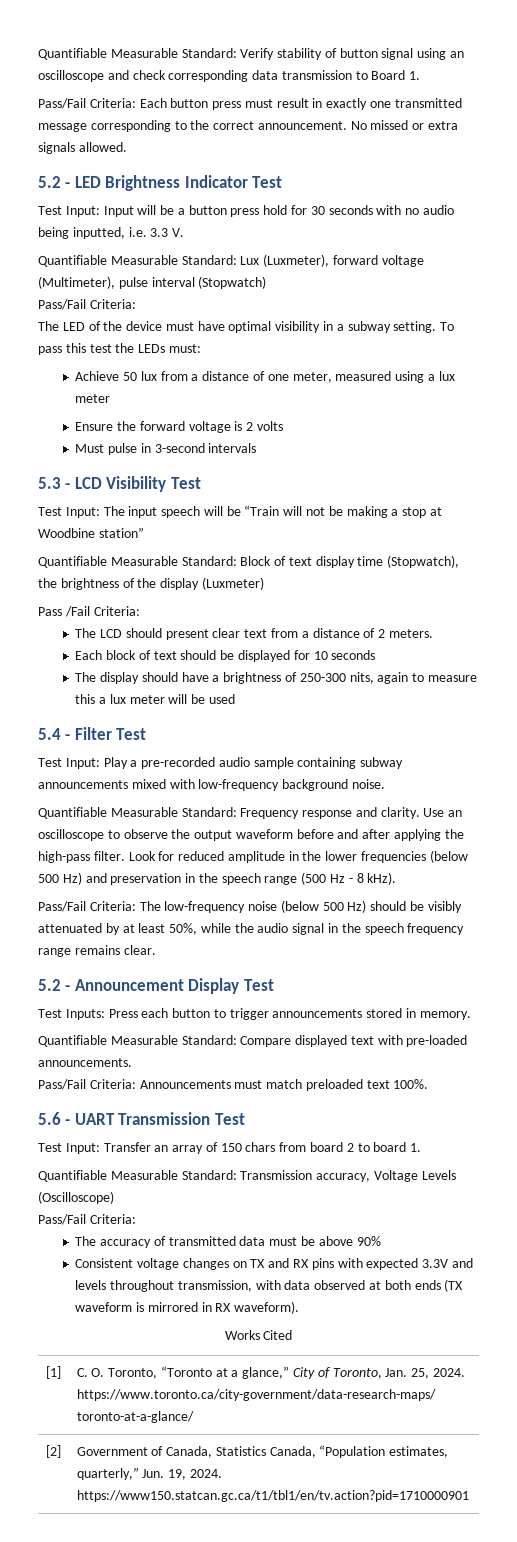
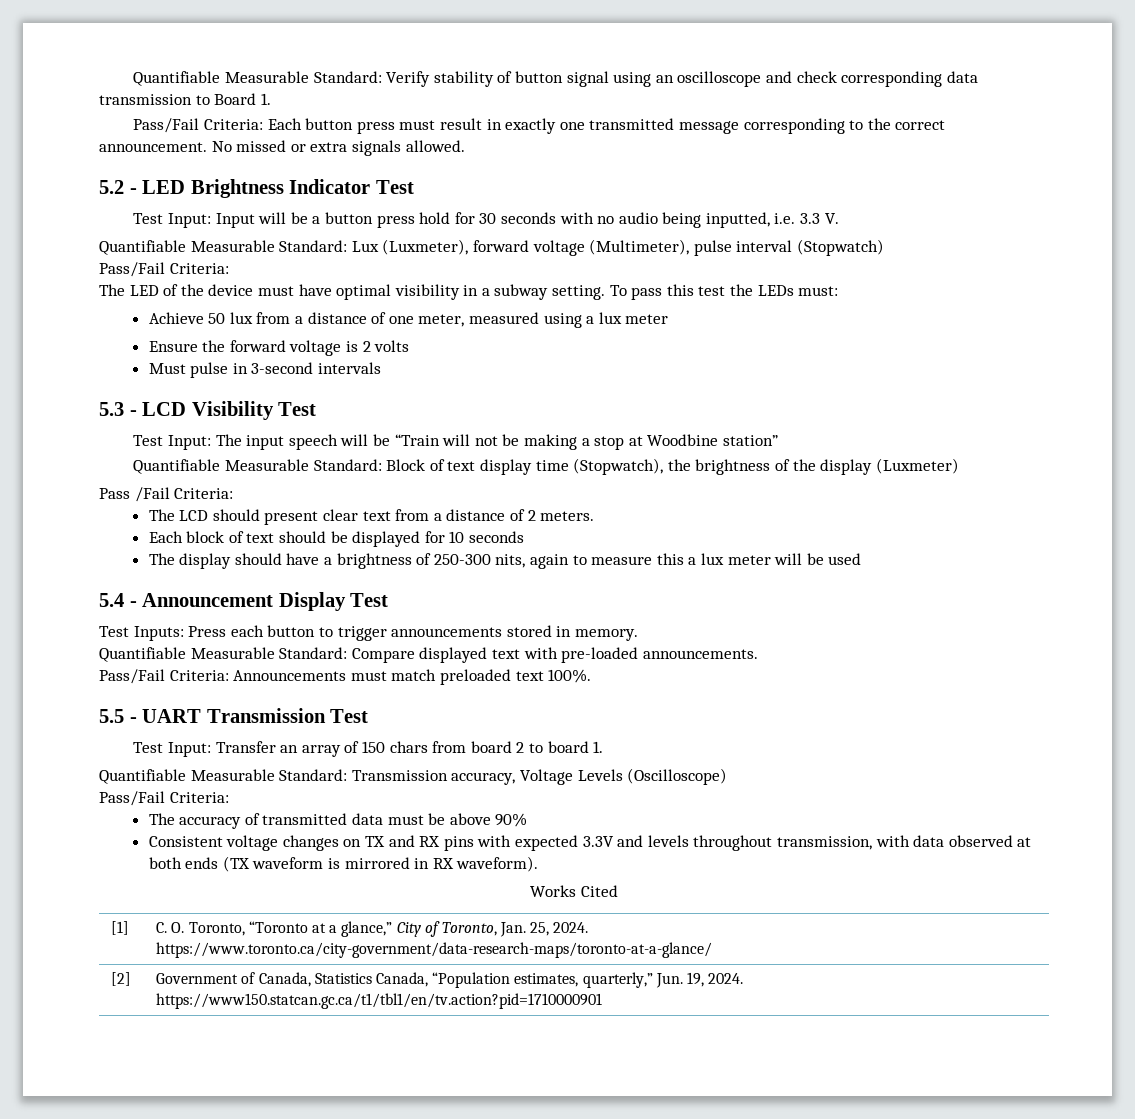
- 5.4 - Filter Test
- Test Input: Play a pre-recorded audio sample containing subway announcements mixed with low-frequency background noise.
- Quantifiable Measurable Standard: Frequency response and clarity. Use an oscilloscope to observe the output waveform before and after applying the high-pass filter. Look for reduced amplitude in the lower frequencies (below 500 Hz) and preservation in the speech range (500 Hz - 8 kHz).
- Pass/Fail Criteria: The low-frequency noise (below 500 Hz) should be visibly attenuated by at least 50%, while the audio signal in the speech frequency range remains clear.
- 5.2 - Announcement Display Test
+ 5.4 - Announcement Display Test
- 5.6 - UART Transmission Test
+ 5.5 - UART Transmission Test

